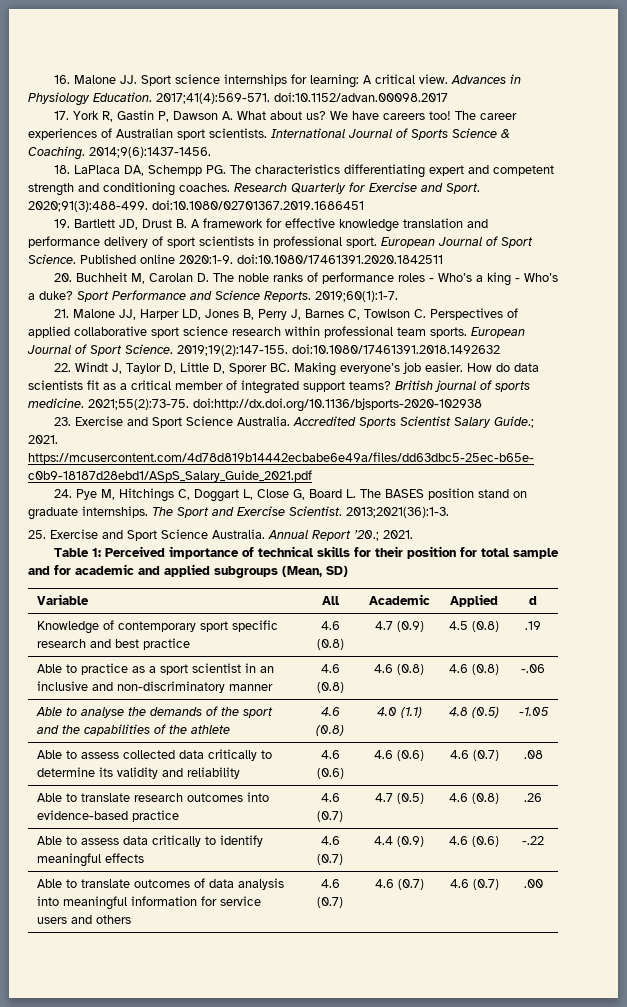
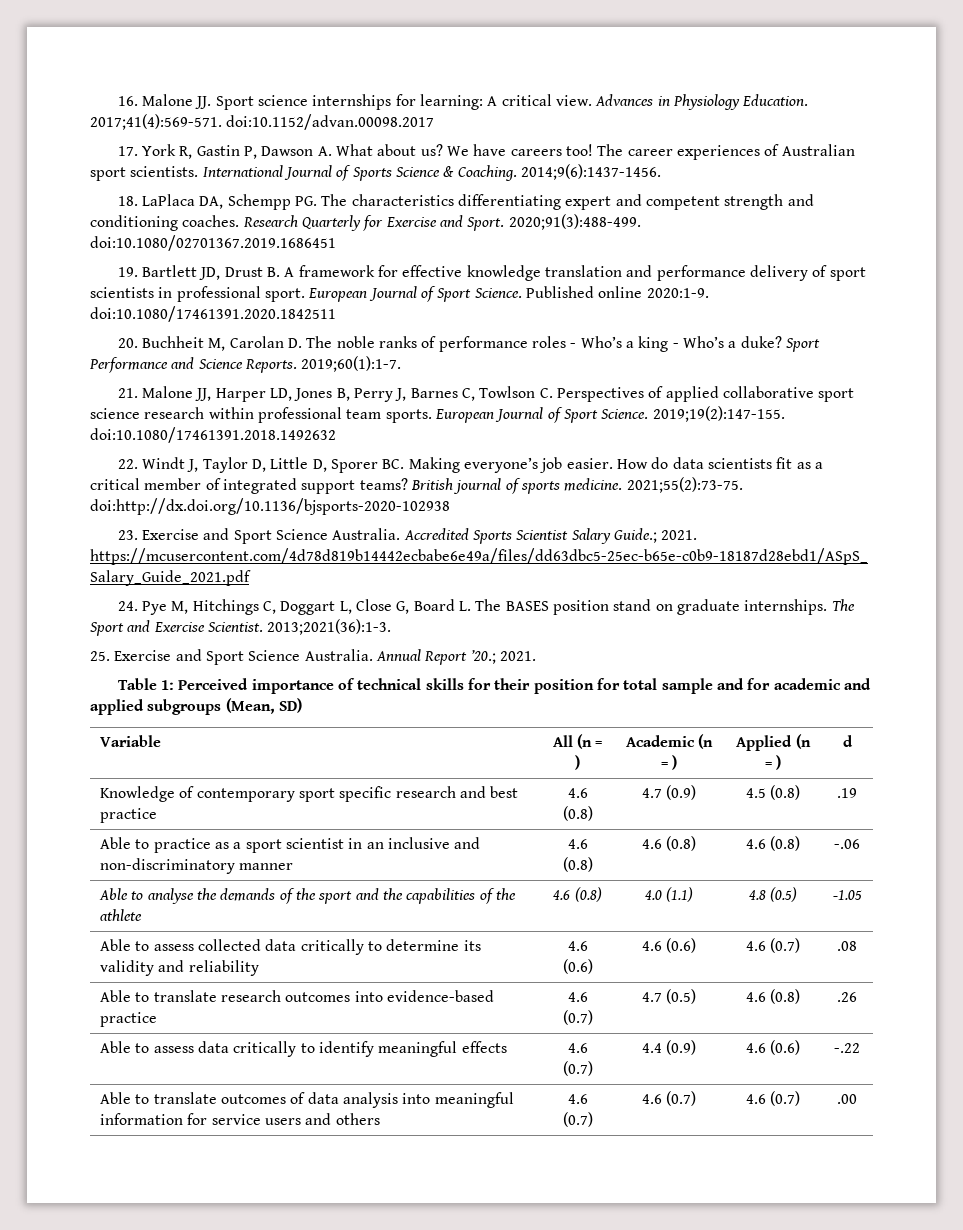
- Variable | All | Academic | Applied | d
+ Variable | All (n = ) | Academic (n = ) | Applied (n = ) | d

